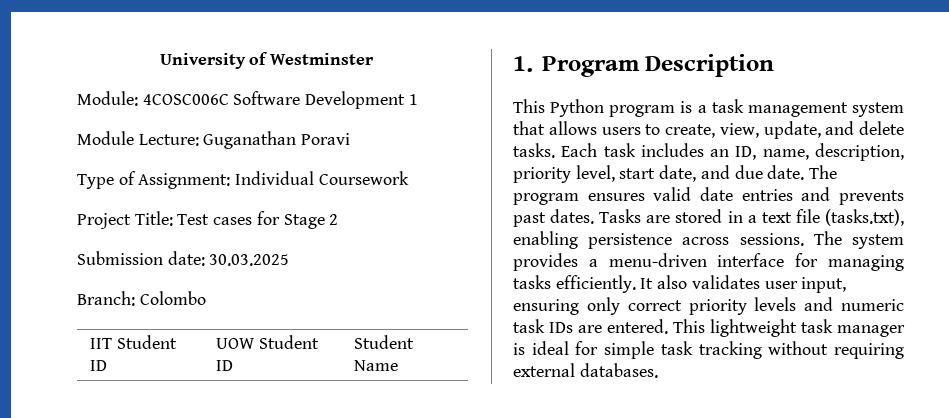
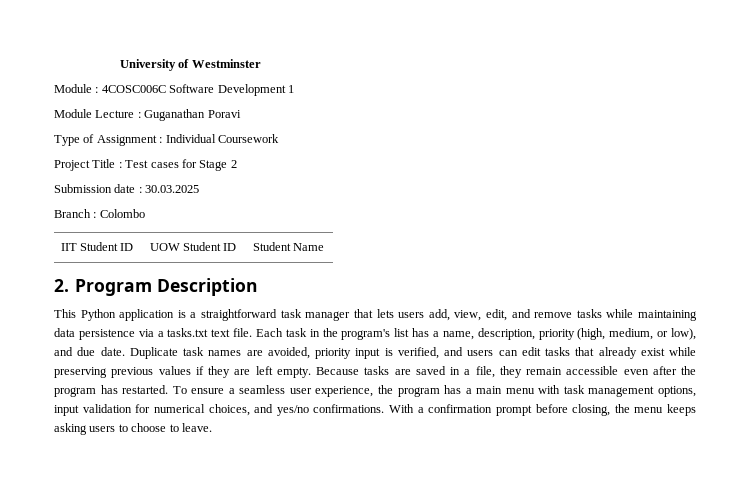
- Module: 4COSC006C Software Development 1
+ Module : 4COSC006C Software Development 1
- Module Lecture: Guganathan Poravi
+ Module Lecture : Guganathan Poravi
- Type of Assignment: Individual Coursework
+ Type of Assignment : Individual Coursework
- Project Title: Test cases for Stage 2
+ Project Title : Test cases for Stage 2
- Submission date: 30.03.2025
+ Submission date : 30.03.2025
- Branch: Colombo
+ Branch : Colombo
- 1. Program Description
+ 2. Program Description
- This Python program is a task management system that allows users to create, view, update, and delete tasks. Each task includes an ID, name, description, priority level, start date, and due date. The program ensures valid date entries and prevents past dates. Tasks are stored in a text file (tasks.txt), enabling persistence across sessions. The system provides a menu-driven interface for managing tasks efficiently. It also validates user input, ensuring only correct priority levels and numeric task IDs are entered. This lightweight task manager is ideal for simple task tracking without requiring external databases.
+ This Python application is a straightforward task manager that lets users add, view, edit, and remove tasks while maintaining data persistence via a tasks.txt text file. Each task in the program's list has a name, description, priority (high, medium, or low), and due date. Duplicate task names are avoided, priority input is verified, and users can edit tasks that already exist while preserving previous values if they are left empty. Because tasks are saved in a file, they remain accessible even after the program has restarted. To ensure a seamless user experience, the program has a main menu with task management options, input validation for numerical choices, and yes/no confirmations. With a confirmation prompt before closing, the menu keeps asking users to choose to leave.

